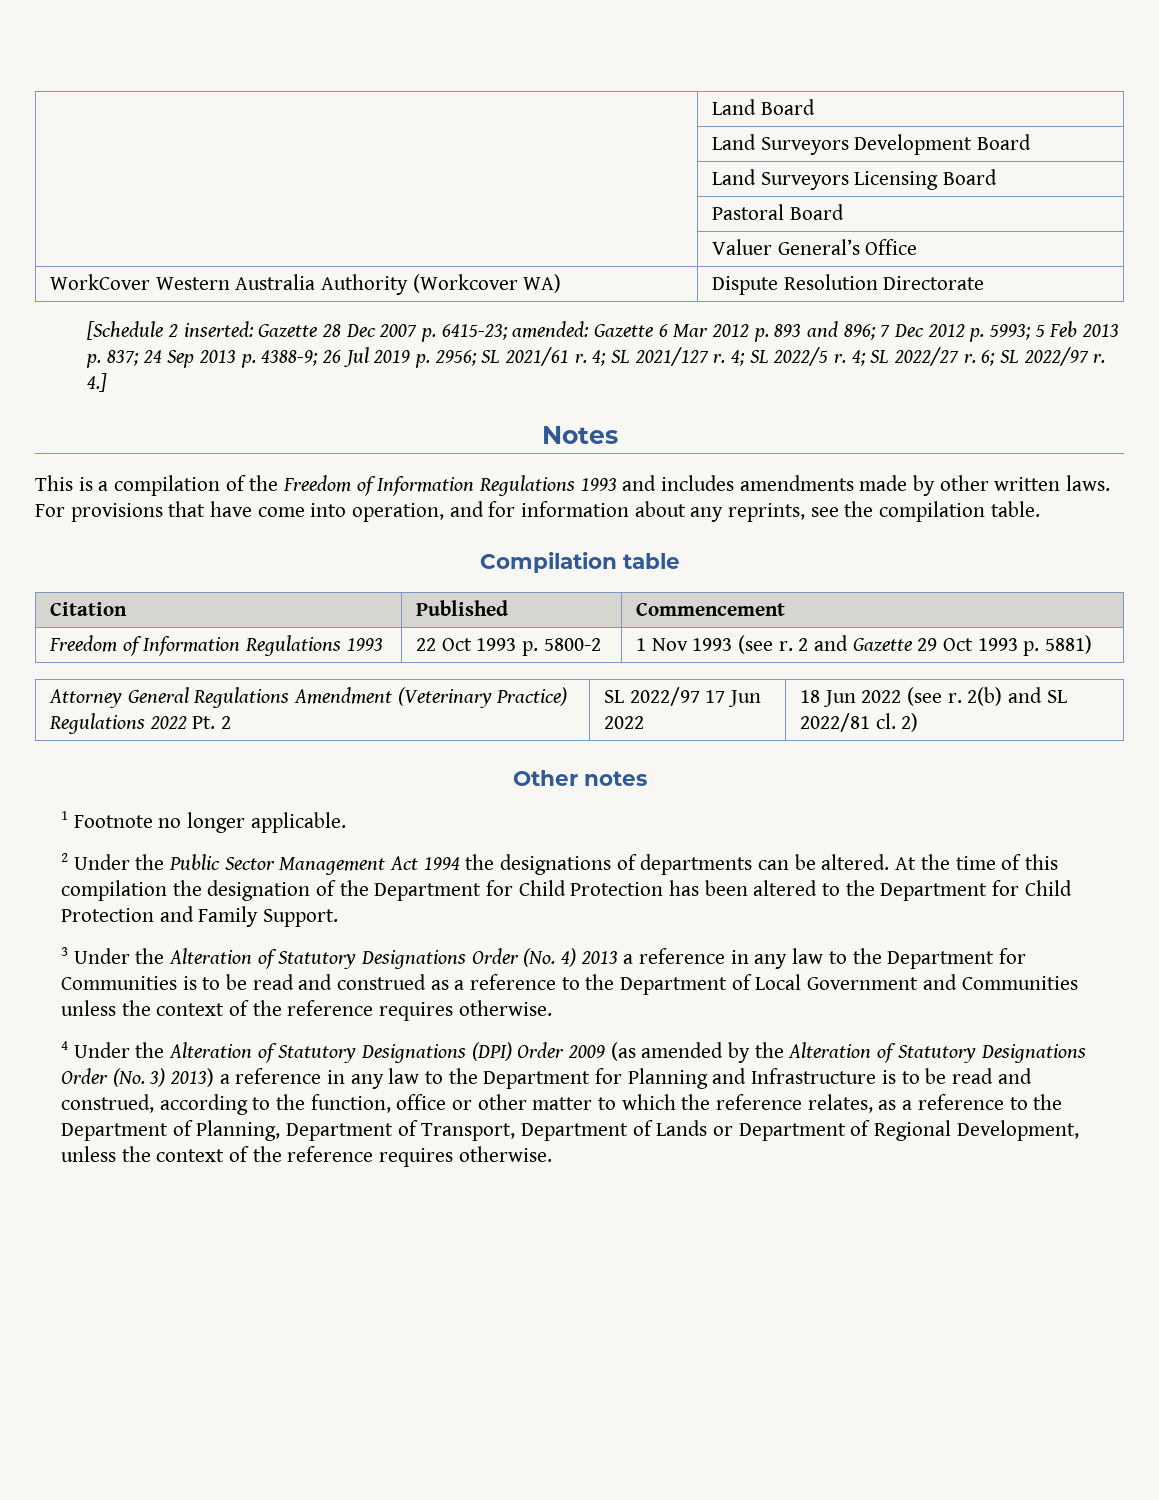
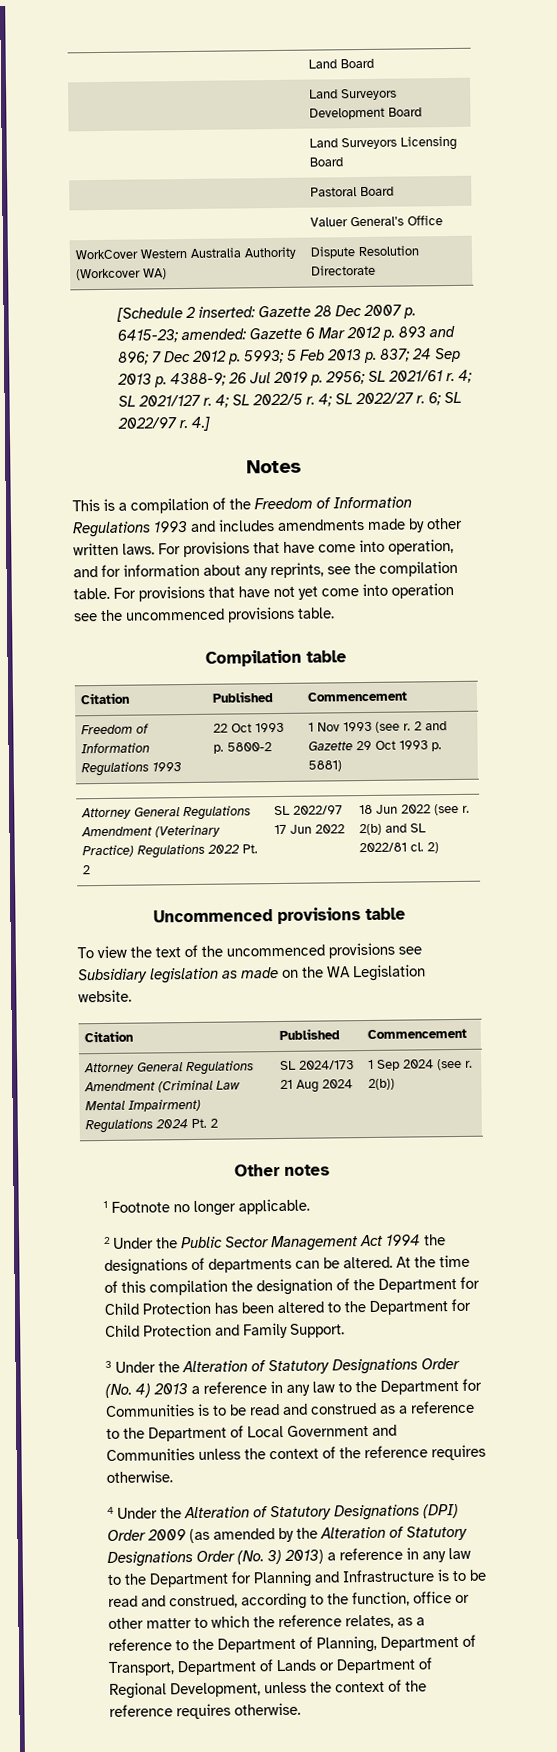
+ For provisions that have not yet come into operation see the uncommenced provisions table.
+ Uncommenced provisions table
+ To view the text of the uncommenced provisions see Subsidiary legislation as made on the WA Legislation website.
+ Citation | Published | Commencement
+ Attorney General Regulations Amendment (Criminal Law Mental Impairment) Regulations 2024 Pt. 2 | SL 2024/173 21 Aug 2024 | 1 Sep 2024 (see r. 2(b))

